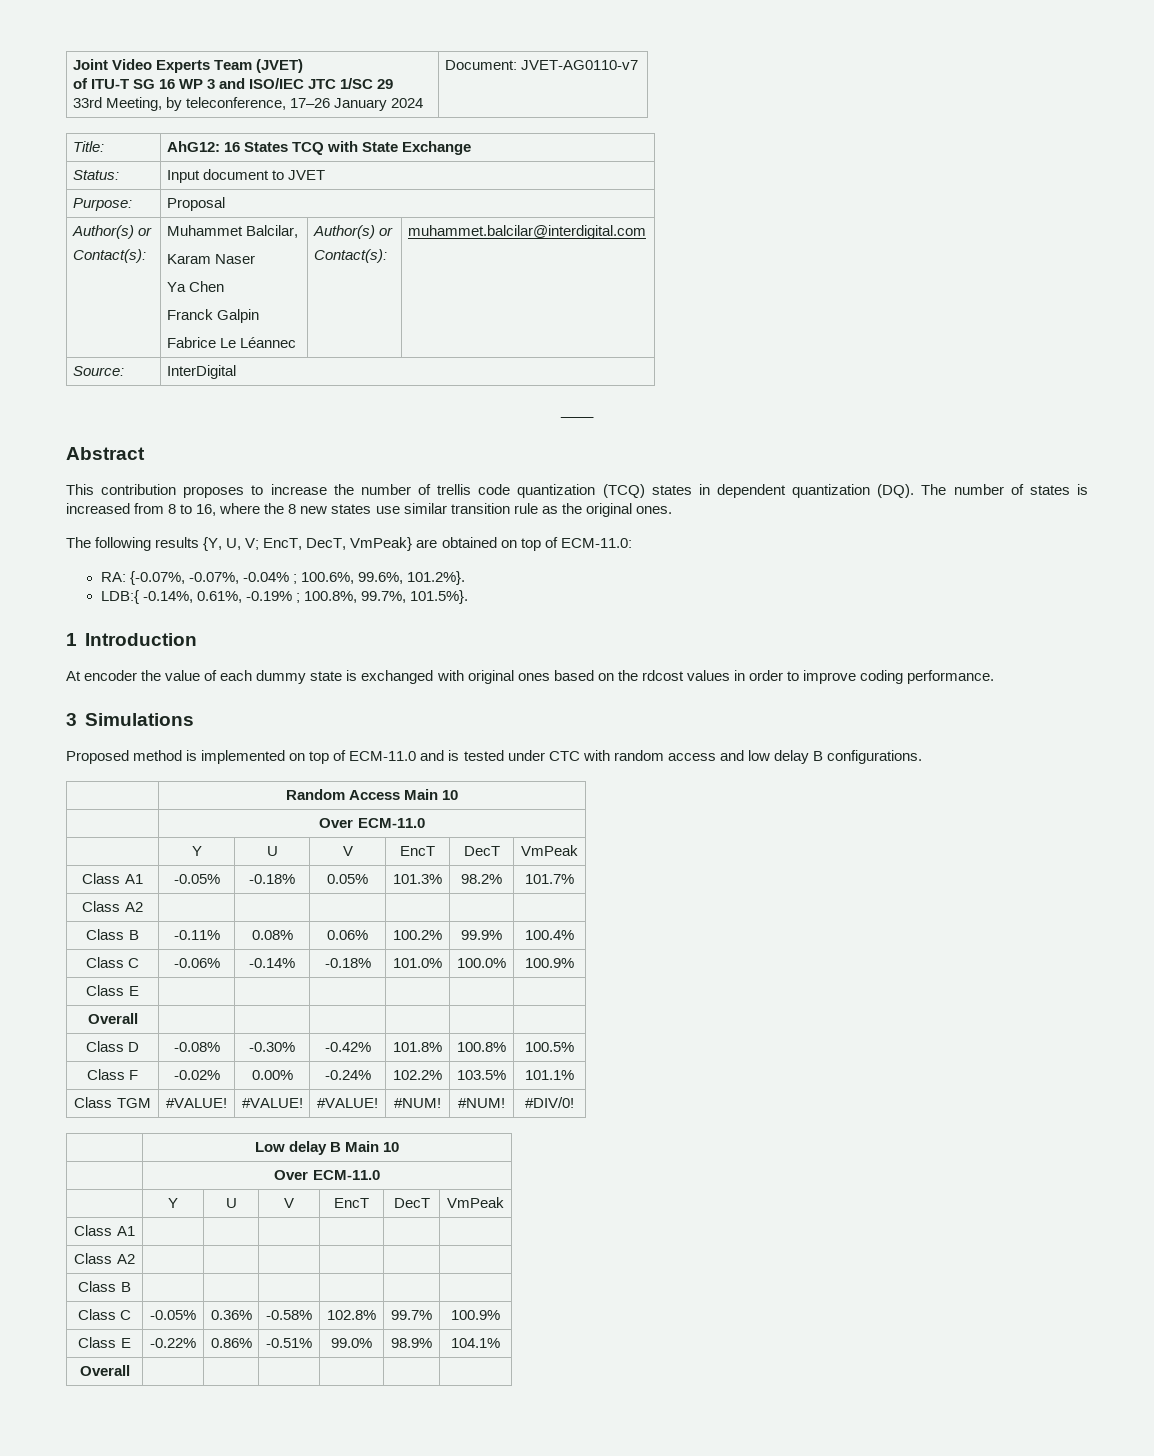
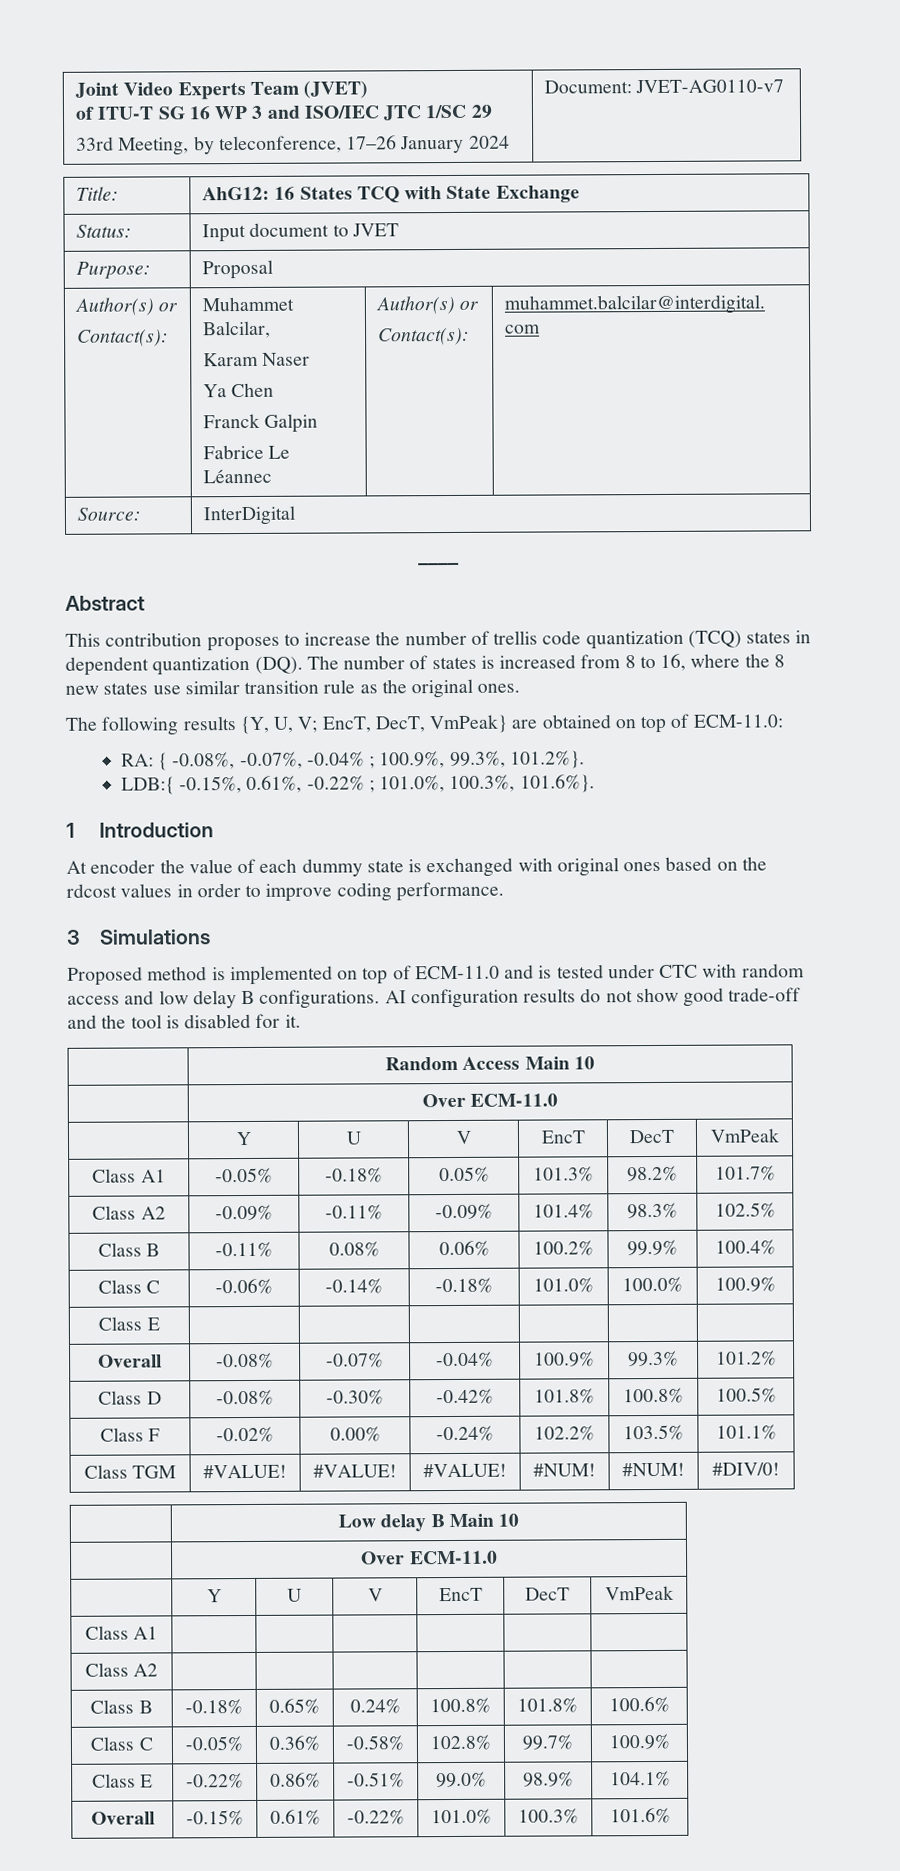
- RA: {-0.07%, -0.07%, -0.04% ; 100.6%, 99.6%, 101.2%}.
+ RA: { -0.08%, -0.07%, -0.04% ; 100.9%, 99.3%, 101.2%}.
- LDB:{ -0.14%, 0.61%, -0.19% ; 100.8%, 99.7%, 101.5%}.
+ LDB:{ -0.15%, 0.61%, -0.22% ; 101.0%, 100.3%, 101.6%}.
+ AI configuration results do not show good trade-off and the tool is disabled for it.
  Class A1 | -0.05% | -0.18% | 0.05% | 101.3% | 98.2% | 101.7%
- Class A2 | | | | | |
+ Class A2 | -0.09% | -0.11% | -0.09% | 101.4% | 98.3% | 102.5%
  Class E | | | | | |
- Overall | | | | | |
+ Overall | -0.08% | -0.07% | -0.04% | 100.9% | 99.3% | 101.2%
- Class B | | | | | |
+ Class B | -0.18% | 0.65% | 0.24% | 100.8% | 101.8% | 100.6%
  Class E | -0.22% | 0.86% | -0.51% | 99.0% | 98.9% | 104.1%
- Overall | | | | | |
+ Overall | -0.15% | 0.61% | -0.22% | 101.0% | 100.3% | 101.6%

